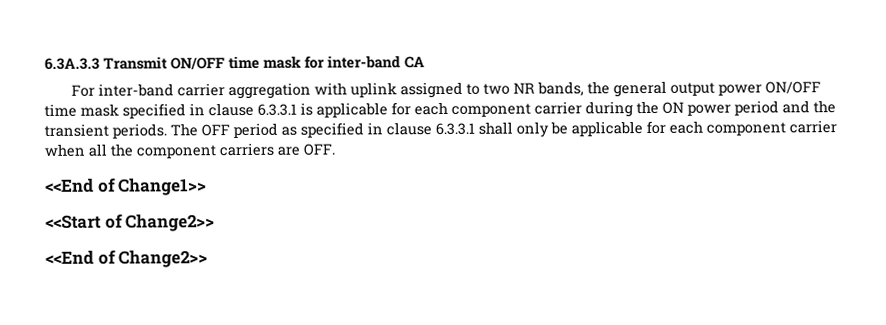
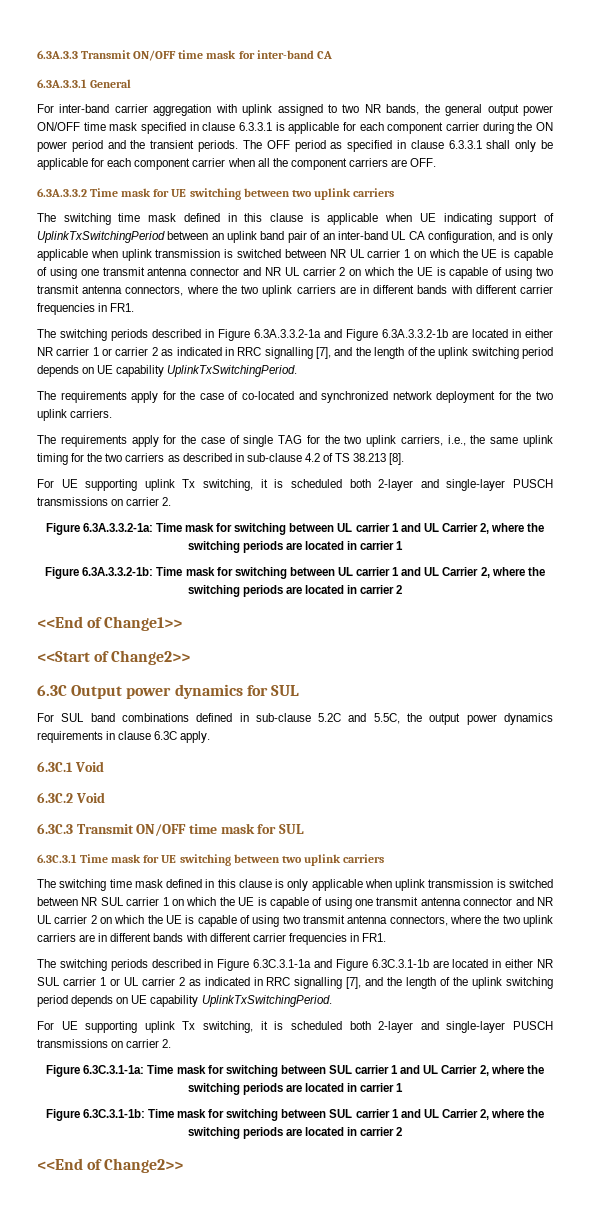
+ 6.3A.3.3.1 General
+ 6.3A.3.3.2 Time mask for UE switching between two uplink carriers
+ The switching time mask defined in this clause is applicable when UE indicating support of UplinkTxSwitchingPeriod between an uplink band pair of an inter-band UL CA configuration, and is only applicable when uplink transmission is switched between NR UL carrier 1 on which the UE is capable of using one transmit antenna connector and NR UL carrier 2 on which the UE is capable of using two transmit antenna connectors, where the two uplink carriers are in different bands with different carrier frequencies in FR1.
+ The switching periods described in Figure 6.3A.3.3.2-1a and Figure 6.3A.3.3.2-1b are located in either NR carrier 1 or carrier 2 as indicated in RRC signalling [7], and the length of the uplink switching period depends on UE capability UplinkTxSwitchingPeriod.
+ The requirements apply for the case of co-located and synchronized network deployment for the two uplink carriers.
+ The requirements apply for the case of single TAG for the two uplink carriers, i.e., the same uplink timing for the two carriers as described in sub-clause 4.2 of TS 38.213 [8].
+ For UE supporting uplink Tx switching, it is scheduled both 2-layer and single-layer PUSCH transmissions on carrier 2.
+ Figure 6.3A.3.3.2-1a: Time mask for switching between UL carrier 1 and UL Carrier 2, where the switching periods are located in carrier 1
+ Figure 6.3A.3.3.2-1b: Time mask for switching between UL carrier 1 and UL Carrier 2, where the switching periods are located in carrier 2
+ 6.3C Output power dynamics for SUL
+ For SUL band combinations defined in sub-clause 5.2C and 5.5C, the output power dynamics requirements in clause 6.3C apply.
+ 6.3C.1 Void
+ 6.3C.2 Void
+ 6.3C.3 Transmit ON/OFF time mask for SUL
+ 6.3C.3.1 Time mask for UE switching between two uplink carriers
+ The switching time mask defined in this clause is only applicable when uplink transmission is switched between NR SUL carrier 1 on which the UE is capable of using one transmit antenna connector and NR UL carrier 2 on which the UE is capable of using two transmit antenna connectors, where the two uplink carriers are in different bands with different carrier frequencies in FR1.
+ The switching periods described in Figure 6.3C.3.1-1a and Figure 6.3C.3.1-1b are located in either NR SUL carrier 1 or UL carrier 2 as indicated in RRC signalling [7], and the length of the uplink switching period depends on UE capability UplinkTxSwitchingPeriod.
+ For UE supporting uplink Tx switching, it is scheduled both 2-layer and single-layer PUSCH transmissions on carrier 2.
+ Figure 6.3C.3.1-1a: Time mask for switching between SUL carrier 1 and UL Carrier 2, where the switching periods are located in carrier 1
+ Figure 6.3C.3.1-1b: Time mask for switching between SUL carrier 1 and UL Carrier 2, where the switching periods are located in carrier 2

